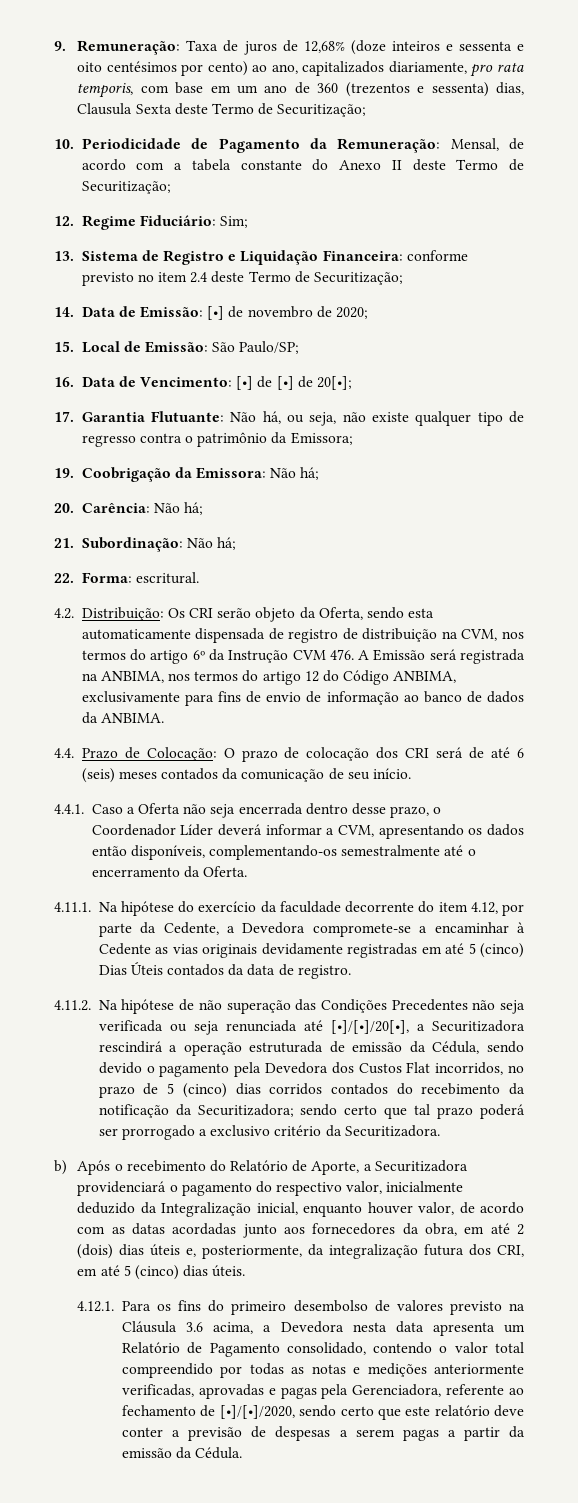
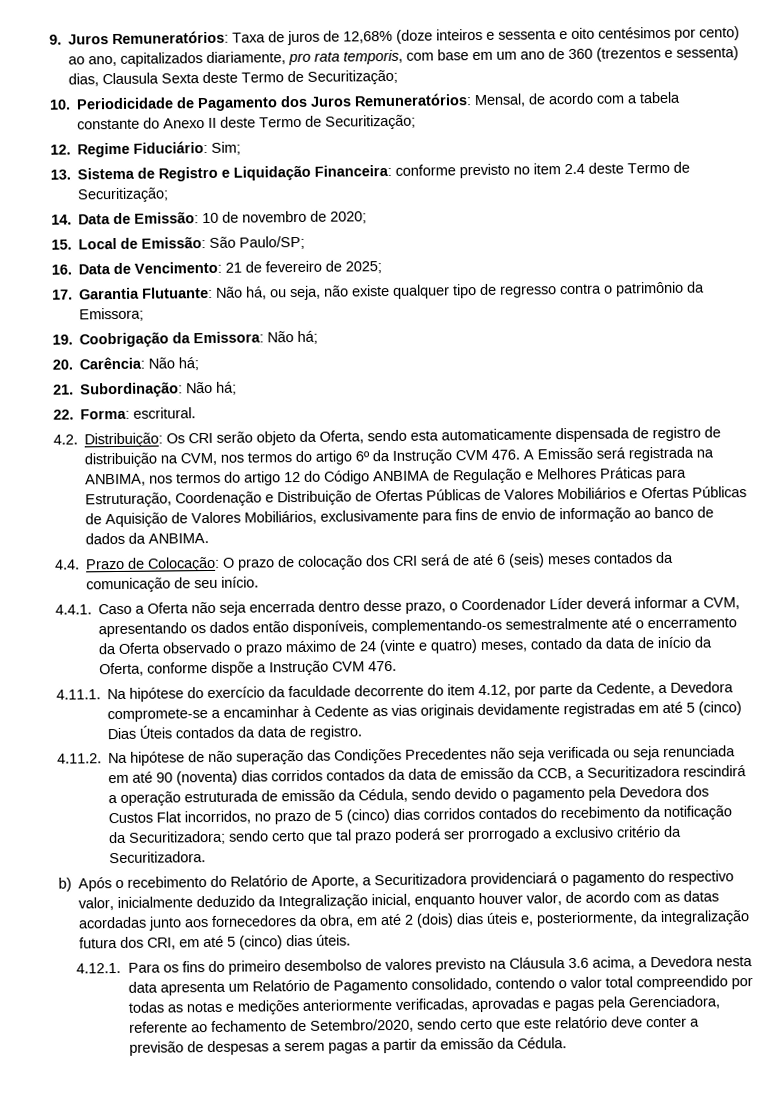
- 9. Remuneração: Taxa de juros de 12,68% (doze inteiros e sessenta e oito centésimos por cento) ao ano, capitalizados diariamente, pro rata temporis, com base em um ano de 360 (trezentos e sessenta) dias, Clausula Sexta deste Termo de Securitização;
+ 9. Juros Remuneratórios: Taxa de juros de 12,68% (doze inteiros e sessenta e oito centésimos por cento) ao ano, capitalizados diariamente, pro rata temporis, com base em um ano de 360 (trezentos e sessenta) dias, Clausula Sexta deste Termo de Securitização;
- 10. Periodicidade de Pagamento da Remuneração: Mensal, de acordo com a tabela constante do Anexo II deste Termo de Securitização;
+ 10. Periodicidade de Pagamento dos Juros Remuneratórios: Mensal, de acordo com a tabela constante do Anexo II deste Termo de Securitização;
- 14. Data de Emissão: [•] de novembro de 2020;
+ 14. Data de Emissão: 10 de novembro de 2020;
- 16. Data de Vencimento: [•] de [•] de 20[•];
+ 16. Data de Vencimento: 21 de fevereiro de 2025;
- 4.2. Distribuição: Os CRI serão objeto da Oferta, sendo esta automaticamente dispensada de registro de distribuição na CVM, nos termos do artigo 6º da Instrução CVM 476. A Emissão será registrada na ANBIMA, nos termos do artigo 12 do Código ANBIMA, exclusivamente para fins de envio de informação ao banco de dados da ANBIMA.
+ 4.2. Distribuição: Os CRI serão objeto da Oferta, sendo esta automaticamente dispensada de registro de distribuição na CVM, nos termos do artigo 6º da Instrução CVM 476. A Emissão será registrada na ANBIMA, nos termos do artigo 12 do Código ANBIMA de Regulação e Melhores Práticas para Estruturação, Coordenação e Distribuição de Ofertas Públicas de Valores Mobiliários e Ofertas Públicas de Aquisição de Valores Mobiliários, exclusivamente para fins de envio de informação ao banco de dados da ANBIMA.
- 4.4.1. Caso a Oferta não seja encerrada dentro desse prazo, o Coordenador Líder deverá informar a CVM, apresentando os dados então disponíveis, complementando-os semestralmente até o encerramento da Oferta.
+ 4.4.1. Caso a Oferta não seja encerrada dentro desse prazo, o Coordenador Líder deverá informar a CVM, apresentando os dados então disponíveis, complementando-os semestralmente até o encerramento da Oferta observado o prazo máximo de 24 (vinte e quatro) meses, contado da data de início da Oferta, conforme dispõe a Instrução CVM 476.
- 4.11.2. Na hipótese de não superação das Condições Precedentes não seja verificada ou seja renunciada até [•]/[•]/20[•], a Securitizadora rescindirá a operação estruturada de emissão da Cédula, sendo devido o pagamento pela Devedora dos Custos Flat incorridos, no prazo de 5 (cinco) dias corridos contados do recebimento da notificação da Securitizadora;
+ 4.11.2. Na hipótese de não superação das Condições Precedentes não seja verificada ou seja renunciada em até 90 (noventa) dias corridos contados da data de emissão da CCB, a Securitizadora rescindirá a operação estruturada de emissão da Cédula, sendo devido o pagamento pela Devedora dos Custos Flat incorridos, no prazo de 5 (cinco) dias corridos contados do recebimento da notificação da Securitizadora;
- 4.12.1. Para os fins do primeiro desembolso de valores previsto na Cláusula 3.6 acima, a Devedora nesta data apresenta um Relatório de Pagamento consolidado, contendo o valor total compreendido por todas as notas e medições anteriormente verificadas, aprovadas e pagas pela Gerenciadora, referente ao fechamento de [•]/[•]/2020, sendo certo que este relatório deve conter a previsão de despesas a serem pagas a partir da emissão da Cédula.
+ 4.12.1. Para os fins do primeiro desembolso de valores previsto na Cláusula 3.6 acima, a Devedora nesta data apresenta um Relatório de Pagamento consolidado, contendo o valor total compreendido por todas as notas e medições anteriormente verificadas, aprovadas e pagas pela Gerenciadora, referente ao fechamento de Setembro/2020, sendo certo que este relatório deve conter a previsão de despesas a serem pagas a partir da emissão da Cédula.

